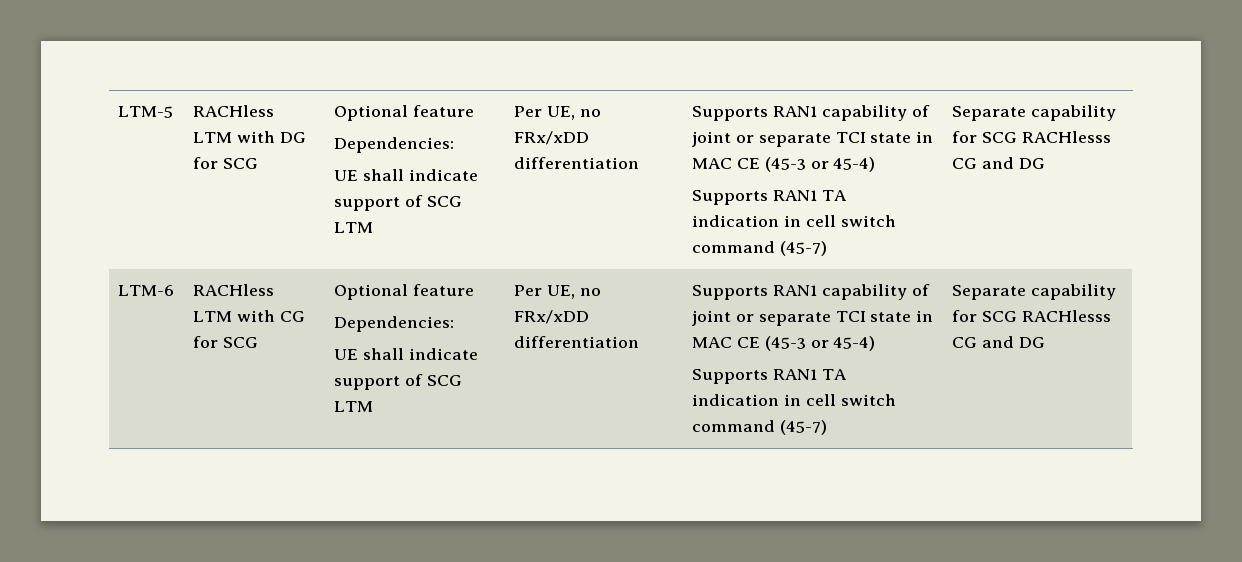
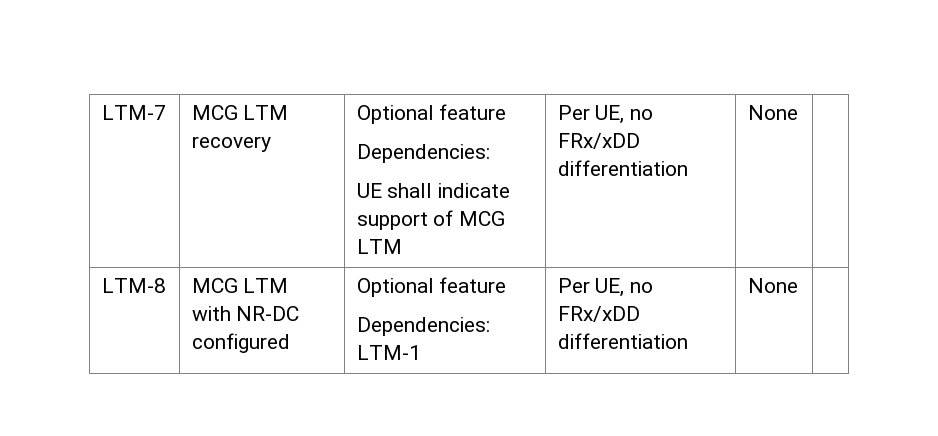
- LTM-5 | RACHless LTM with DG for SCG | Optional feature
+ LTM-7 | MCG LTM recovery | Optional feature
  Dependencies:
- UE shall indicate support of SCG LTM | Per UE, no FRx/xDD differentiation | Supports RAN1 capability of joint or separate TCI state in MAC CE (45-3 or 45-4)
- Supports RAN1 TA indication in cell switch command (45-7) | Separate capability for SCG RACHlesss CG and DG
- LTM-6 | RACHless LTM with CG for SCG | Optional feature
- Dependencies:
- UE shall indicate support of SCG LTM | Per UE, no FRx/xDD differentiation | Supports RAN1 capability of joint or separate TCI state in MAC CE (45-3 or 45-4)
- Supports RAN1 TA indication in cell switch command (45-7) | Separate capability for SCG RACHlesss CG and DG
+ UE shall indicate support of MCG LTM | Per UE, no FRx/xDD differentiation | None |
+ LTM-8 | MCG LTM with NR-DC configured | Optional feature
+ Dependencies: LTM-1 | Per UE, no FRx/xDD differentiation | None |

